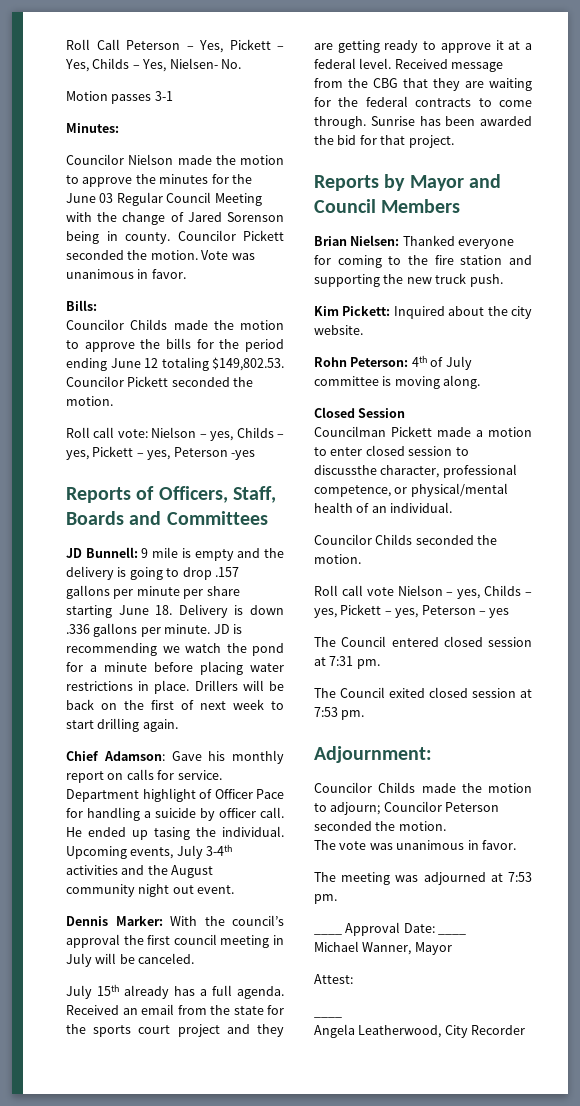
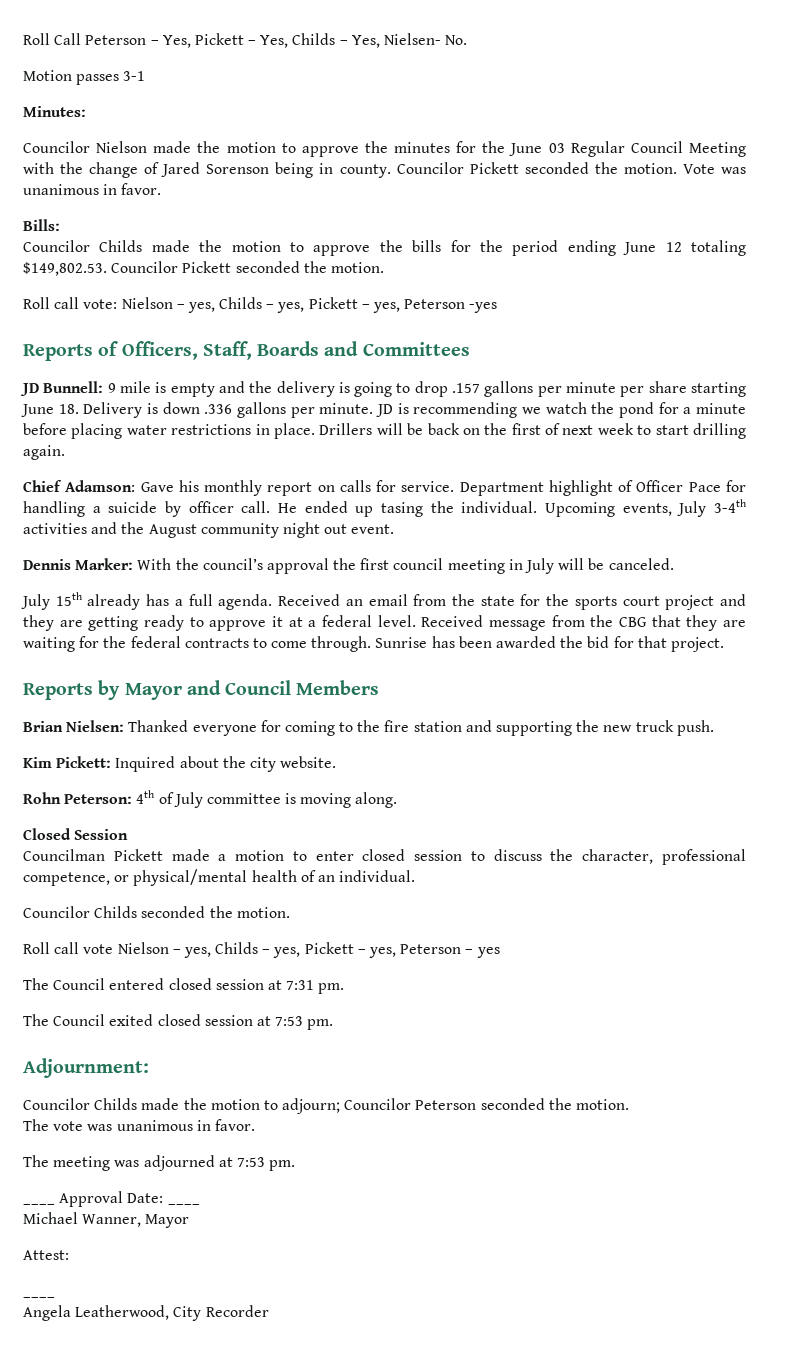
- Councilman Pickett made a motion to enter closed session to discussthe character, professional competence, or physical/mental health of an individual.
+ Councilman Pickett made a motion to enter closed session to discuss the character, professional competence, or physical/mental health of an individual.

